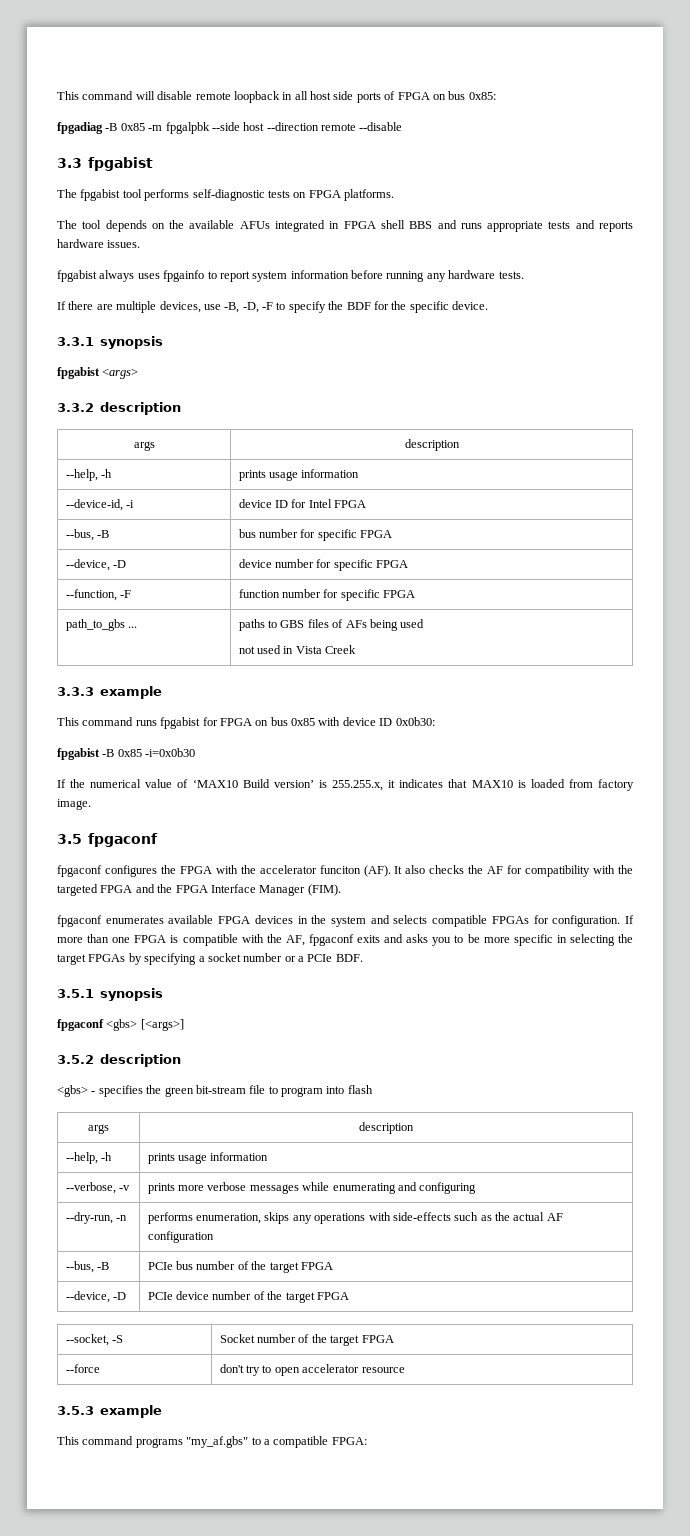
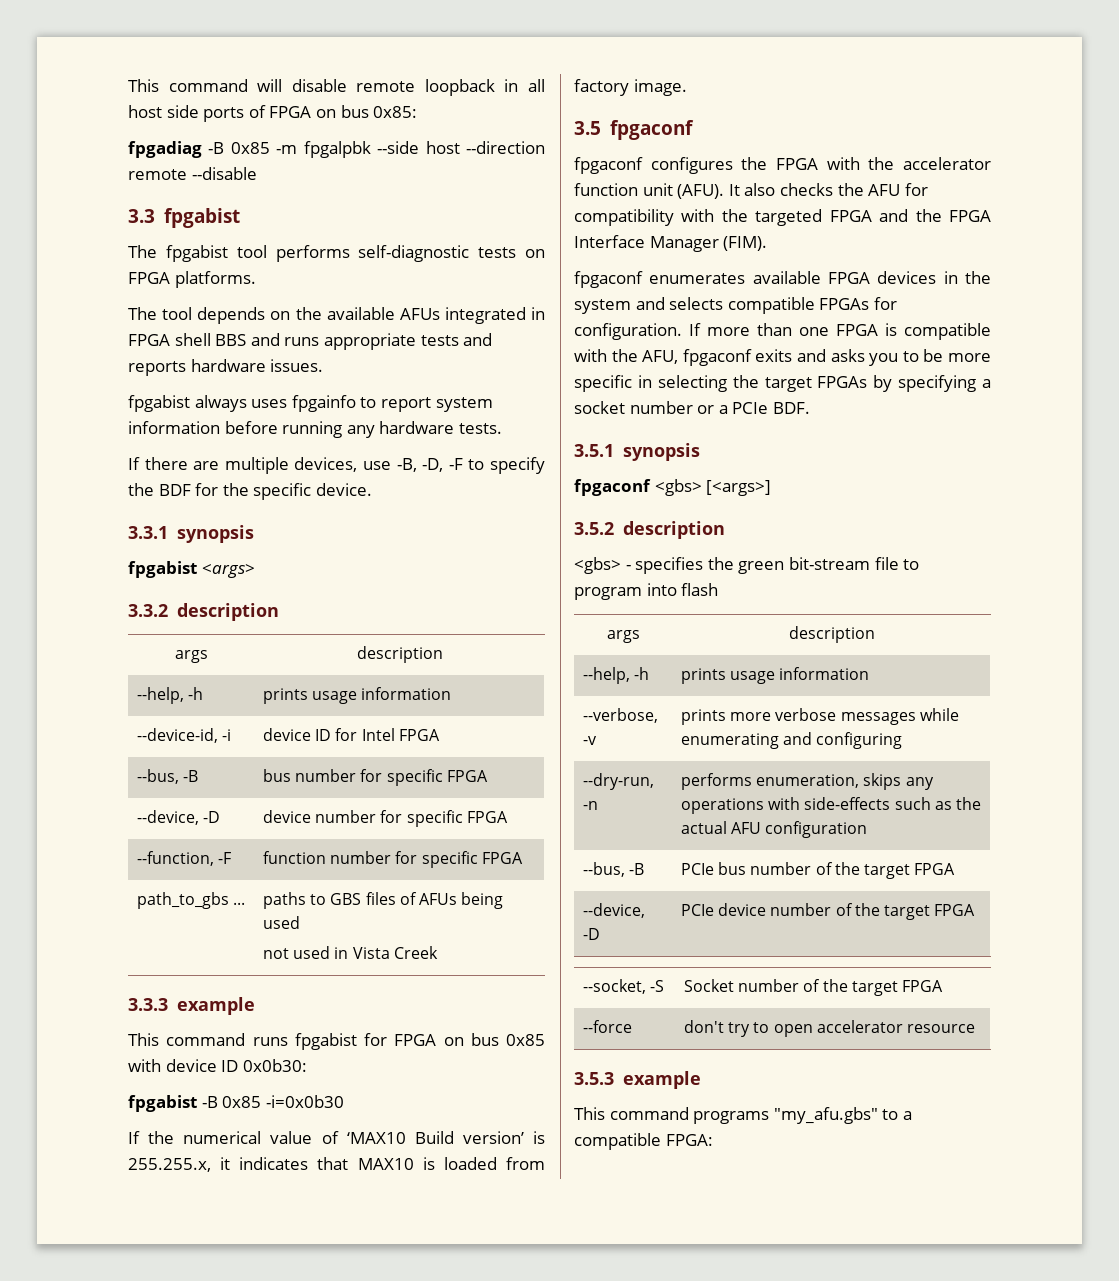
- path_to_gbs ... | paths to GBS files of AFs being used
+ path_to_gbs ... | paths to GBS files of AFUs being used
- fpgaconf configures the FPGA with the accelerator funciton (AF). It also checks the AF for compatibility with the targeted FPGA and the FPGA Interface Manager (FIM).
+ fpgaconf configures the FPGA with the accelerator function unit (AFU). It also checks the AFU for compatibility with the targeted FPGA and the FPGA Interface Manager (FIM).
- If more than one FPGA is compatible with the AF, fpgaconf exits and asks you to be more specific in selecting the target FPGAs by specifying a socket number or a PCIe BDF.
+ If more than one FPGA is compatible with the AFU, fpgaconf exits and asks you to be more specific in selecting the target FPGAs by specifying a socket number or a PCIe BDF.
- --dry-run, -n | performs enumeration, skips any operations with side-effects such as the actual AF configuration
+ --dry-run, -n | performs enumeration, skips any operations with side-effects such as the actual AFU configuration
- This command programs "my_af.gbs" to a compatible FPGA:
+ This command programs "my_afu.gbs" to a compatible FPGA:

